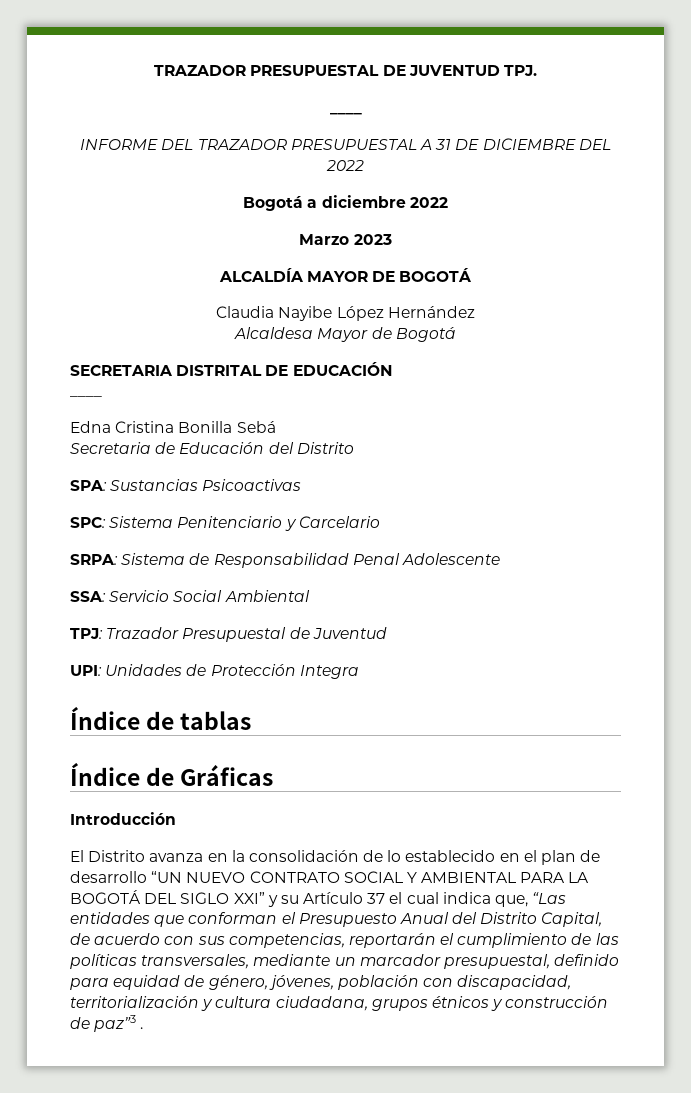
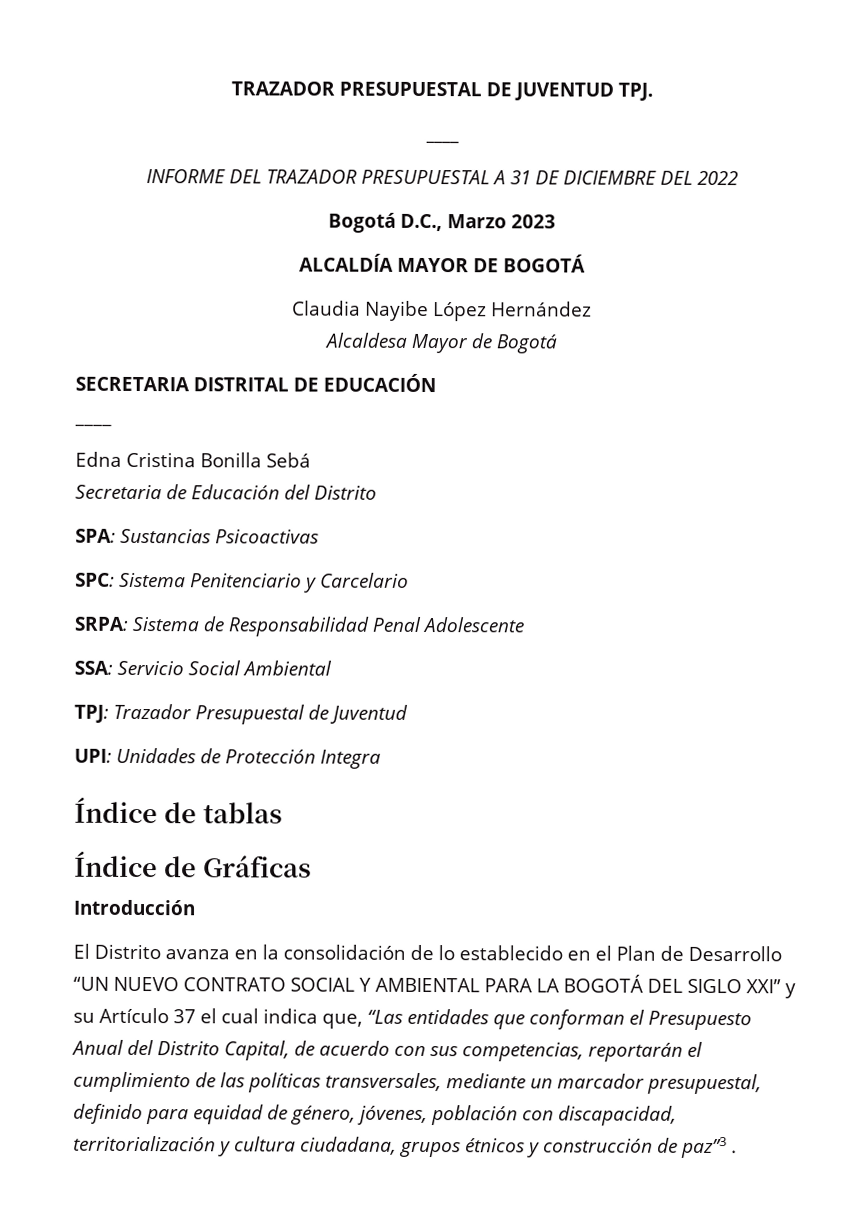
- Bogotá a diciembre 2022
- Marzo 2023
+ Bogotá D.C., Marzo 2023
- El Distrito avanza en la consolidación de lo establecido en el plan de desarrollo “UN NUEVO CONTRATO SOCIAL Y AMBIENTAL PARA LA BOGOTÁ DEL SIGLO XXI” y su Artículo 37 el cual indica que, “Las entidades que conforman el Presupuesto Anual del Distrito Capital, de acuerdo con sus competencias, reportarán el cumplimiento de las políticas transversales, mediante un marcador presupuestal, definido para equidad de género, jóvenes, población con discapacidad, territorialización y cultura ciudadana, grupos étnicos y construcción de paz”3 .
+ El Distrito avanza en la consolidación de lo establecido en el Plan de Desarrollo “UN NUEVO CONTRATO SOCIAL Y AMBIENTAL PARA LA BOGOTÁ DEL SIGLO XXI” y su Artículo 37 el cual indica que, “Las entidades que conforman el Presupuesto Anual del Distrito Capital, de acuerdo con sus competencias, reportarán el cumplimiento de las políticas transversales, mediante un marcador presupuestal, definido para equidad de género, jóvenes, población con discapacidad, territorialización y cultura ciudadana, grupos étnicos y construcción de paz”3 .

